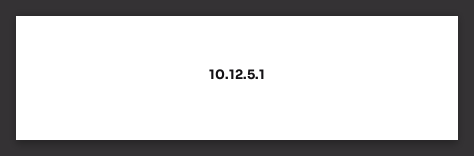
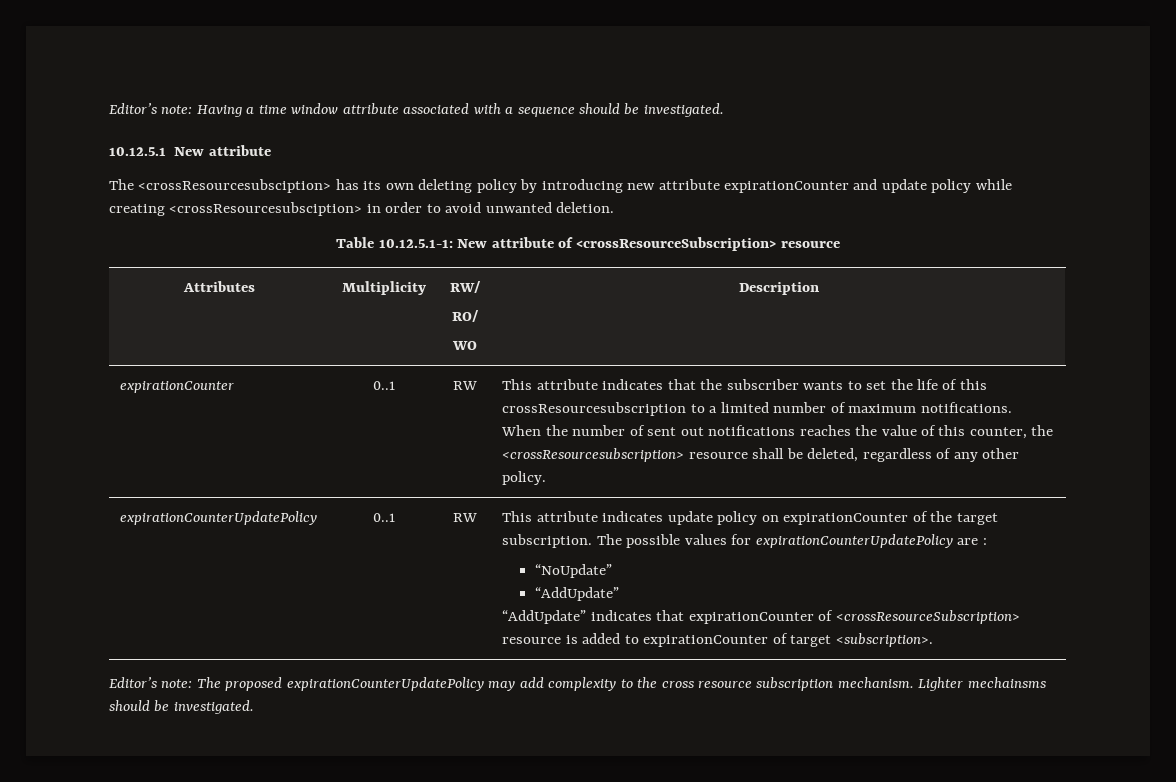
- 10.12.5.1
+ Editor’s note: Having a time window attribute associated with a sequence should be investigated.
+ 10.12.5.1 New attribute
+ The <crossResourcesubsciption> has its own deleting policy by introducing new attribute expirationCounter and update policy while creating <crossResourcesubsciption> in order to avoid unwanted deletion.
+ Table 10.12.5.1-1: New attribute of <crossResourceSubscription> resource
+ Attributes | Multiplicity | RW/
+ RO/
+ WO | Description
+ expirationCounter | 0..1 | RW | This attribute indicates that the subscriber wants to set the life of this crossResourcesubscription to a limited number of maximum notifications. When the number of sent out notifications reaches the value of this counter, the <crossResourcesubscription> resource shall be deleted, regardless of any other policy.
+ expirationCounterUpdatePolicy | 0..1 | RW | This attribute indicates update policy on expirationCounter of the target subscription. The possible values for expirationCounterUpdatePolicy are :
+ “NoUpdate”
+ “AddUpdate”
+ “AddUpdate” indicates that expirationCounter of <crossResourceSubscription> resource is added to expirationCounter of target <subscription>.
+ Editor’s note: The proposed expirationCounterUpdatePolicy may add complexity to the cross resource subscription mechanism. Lighter mechainsms should be investigated.

